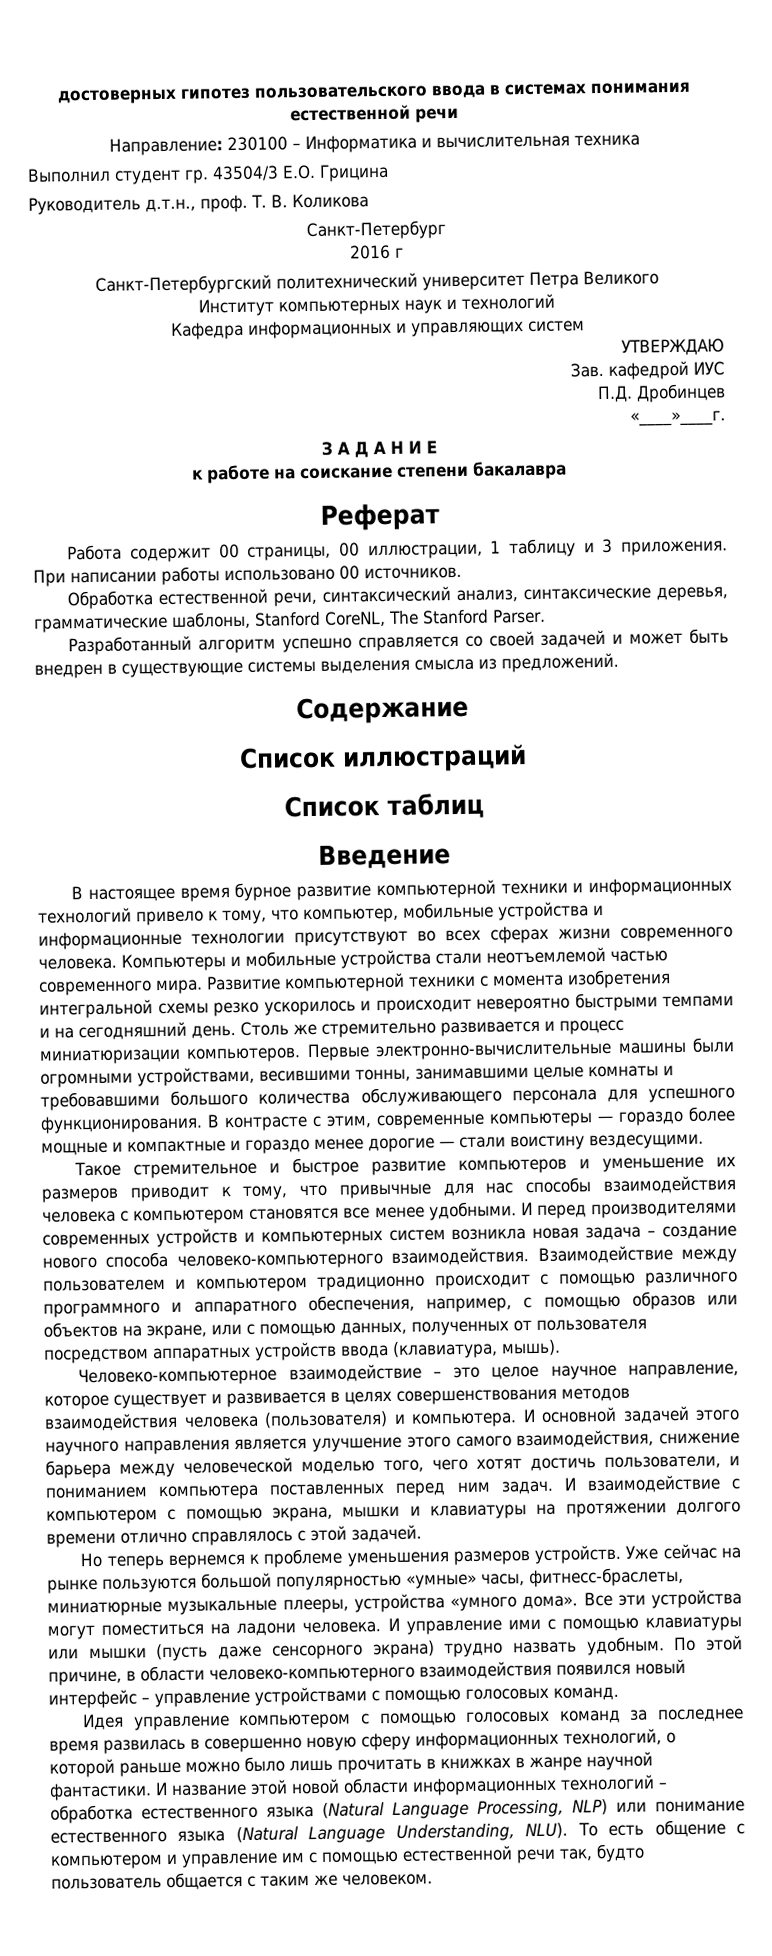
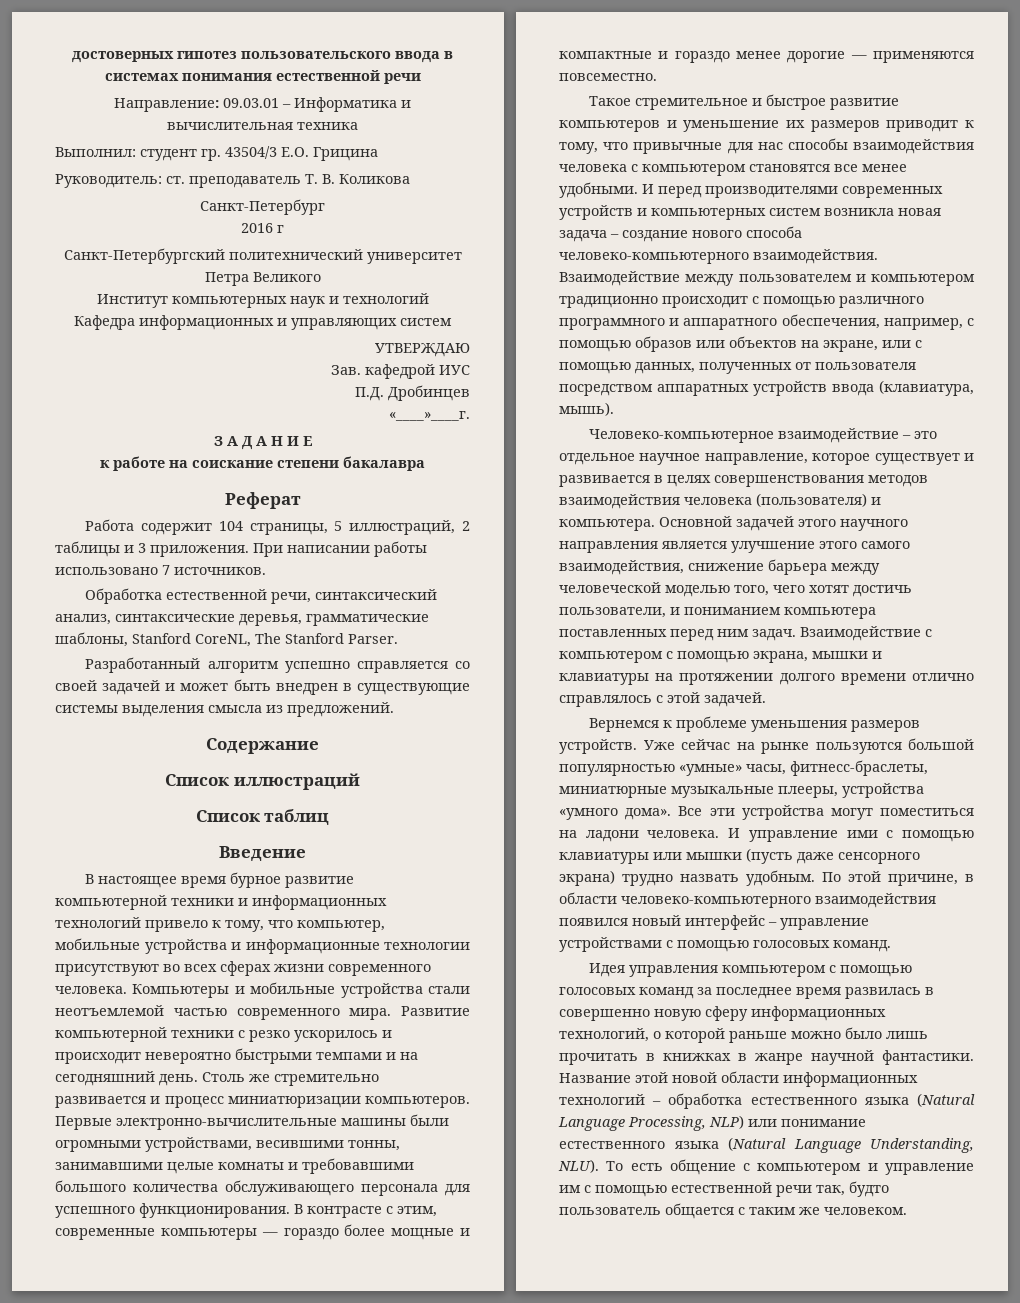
- Направление: 230100 – Информатика и вычислительная техника
+ Направление: 09.03.01 – Информатика и вычислительная техника
- Выполнил студент гр.
+ Выполнил: студент гр.
- Руководитель д.т.н., проф. Т. В. Коликова
+ Руководитель: ст. преподаватель Т. В. Коликова
- Работа содержит 00 страницы, 00 иллюстрации, 1 таблицу и 3 приложения.
+ Работа содержит 104 страницы, 5 иллюстраций, 2 таблицы и 3 приложения.
- При написании работы использовано 00 источников.
+ При написании работы использовано 7 источников.
- Развитие компьютерной техники с момента изобретения интегральной схемы резко ускорилось и происходит невероятно быстрыми темпами и на сегодняшний день.
+ Развитие компьютерной техники с резко ускорилось и происходит невероятно быстрыми темпами и на сегодняшний день.
- В контрасте с этим, современные компьютеры — гораздо более мощные и компактные и гораздо менее дорогие — стали воистину вездесущими.
+ В контрасте с этим, современные компьютеры — гораздо более мощные и компактные и гораздо менее дорогие — применяются повсеместно.
- Человеко-компьютерное взаимодействие – это целое научное направление, которое существует и развивается в целях совершенствования методов взаимодействия человека (пользователя) и компьютера.
+ Человеко-компьютерное взаимодействие – это отдельное научное направление, которое существует и развивается в целях совершенствования методов взаимодействия человека (пользователя) и компьютера.
- И основной задачей этого научного направления является улучшение этого самого взаимодействия, снижение барьера между человеческой моделью того, чего хотят достичь пользователи, и пониманием компьютера поставленных перед ним задач.
+ Основной задачей этого научного направления является улучшение этого самого взаимодействия, снижение барьера между человеческой моделью того, чего хотят достичь пользователи, и пониманием компьютера поставленных перед ним задач.
- И взаимодействие с компьютером с помощью экрана, мышки и клавиатуры на протяжении долгого времени отлично справлялось с этой задачей.
+ Взаимодействие с компьютером с помощью экрана, мышки и клавиатуры на протяжении долгого времени отлично справлялось с этой задачей.
- Но теперь вернемся к проблеме уменьшения размеров устройств.
+ Вернемся к проблеме уменьшения размеров устройств.
- Идея управление компьютером с помощью голосовых команд за последнее время развилась в совершенно новую сферу информационных технологий, о которой раньше можно было лишь прочитать в книжках в жанре научной фантастики.
+ Идея управления компьютером с помощью голосовых команд за последнее время развилась в совершенно новую сферу информационных технологий, о которой раньше можно было лишь прочитать в книжках в жанре научной фантастики.
- И название этой новой области информационных технологий – обработка естественного языка (Natural Language Processing, NLP) или понимание естественного языка (Natural Language Understanding, NLU).
+ Название этой новой области информационных технологий – обработка естественного языка (Natural Language Processing, NLP) или понимание естественного языка (Natural Language Understanding, NLU).

